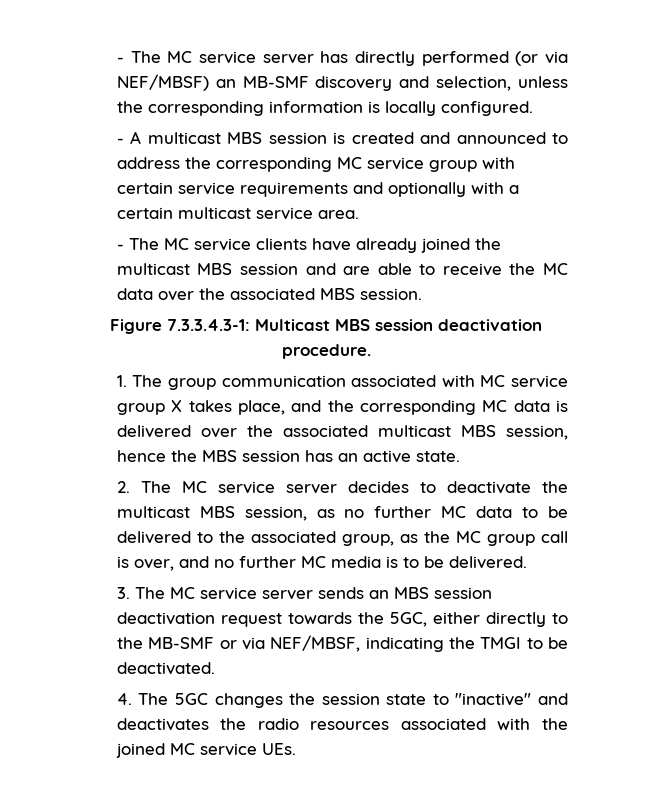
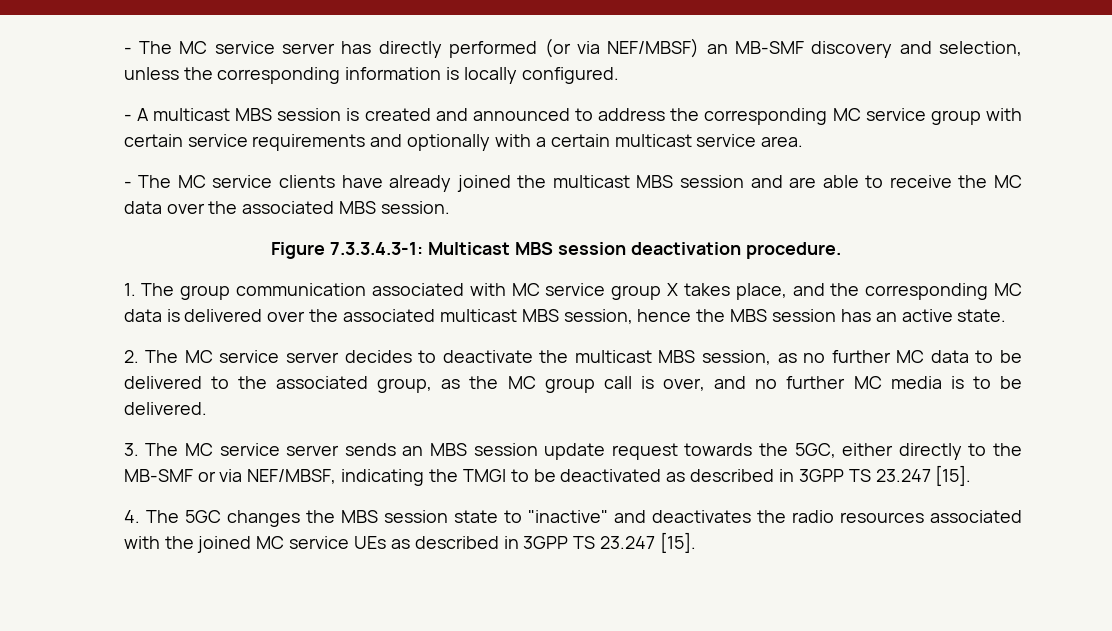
- 3. The MC service server sends an MBS session deactivation request towards the 5GC, either directly to the MB-SMF or via NEF/MBSF, indicating the TMGI to be deactivated.
+ 3. The MC service server sends an MBS session update request towards the 5GC, either directly to the MB-SMF or via NEF/MBSF, indicating the TMGI to be deactivated as described in 3GPP TS 23.247 [15].
- 4. The 5GC changes the session state to "inactive" and deactivates the radio resources associated with the joined MC service UEs.
+ 4. The 5GC changes the MBS session state to "inactive" and deactivates the radio resources associated with the joined MC service UEs as described in 3GPP TS 23.247 [15].

